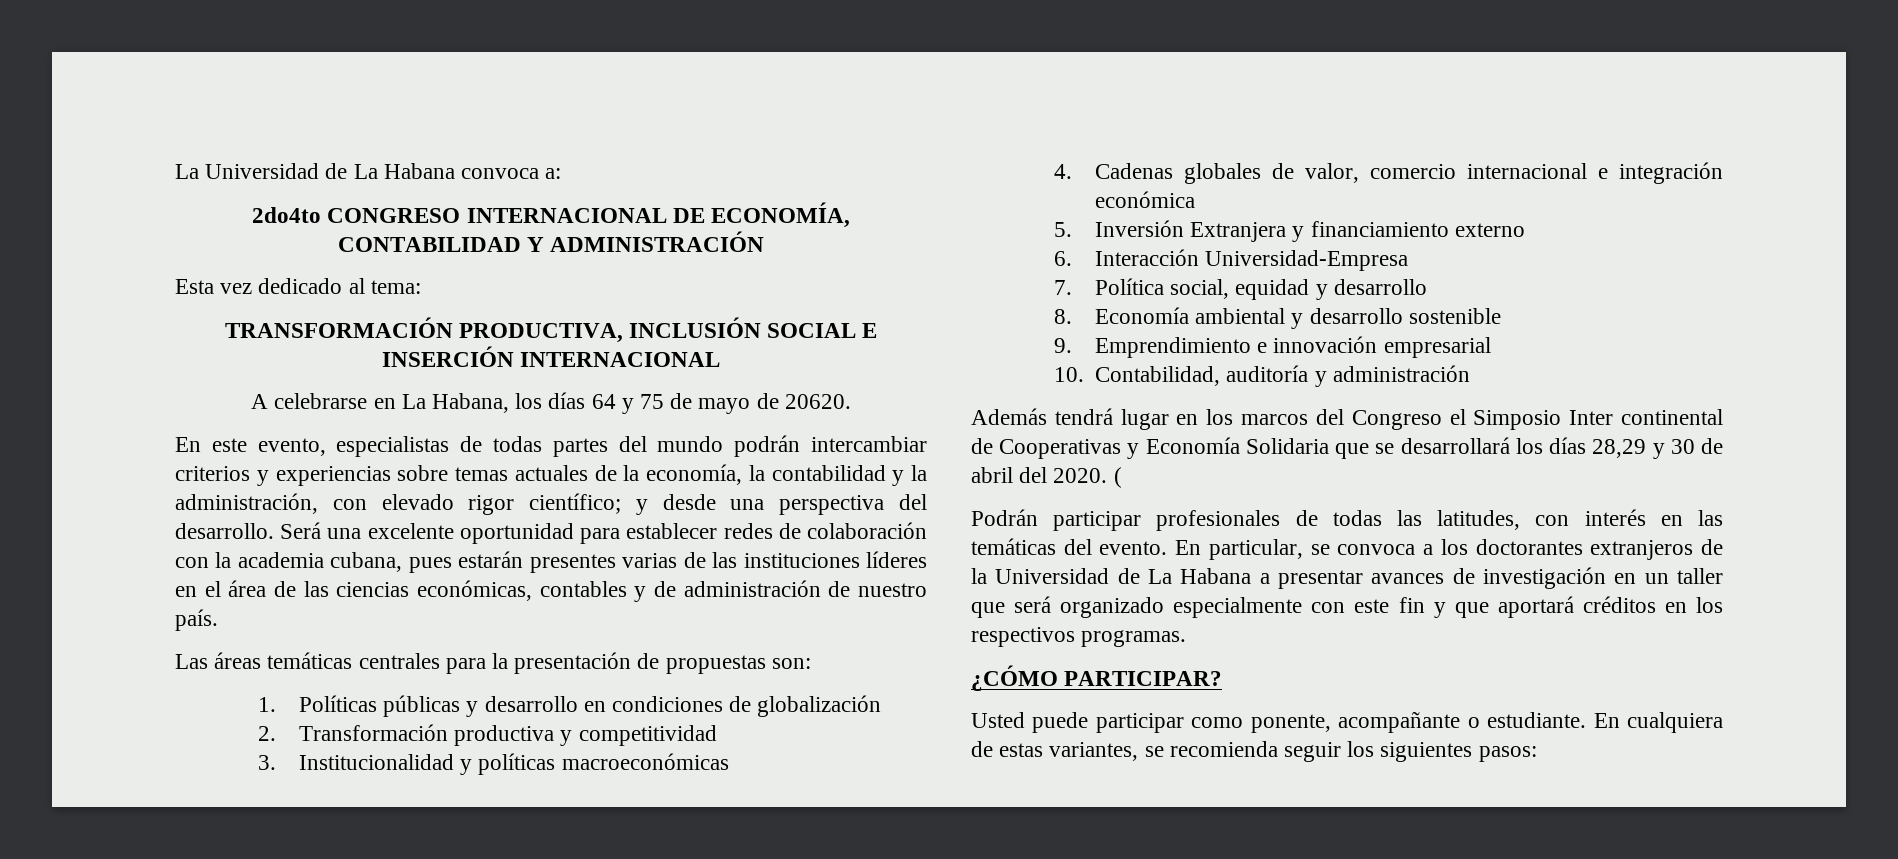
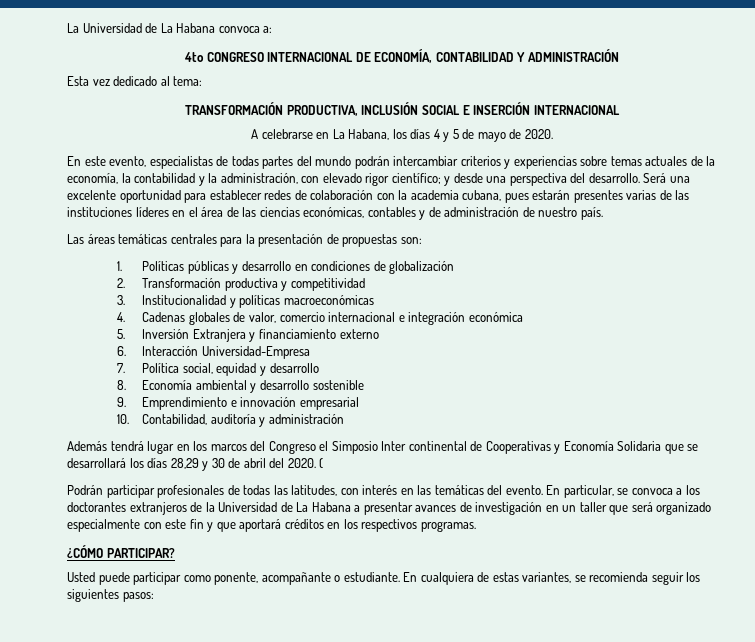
- 2do4to CONGRESO INTERNACIONAL DE ECONOMÍA, CONTABILIDAD Y ADMINISTRACIÓN
+ 4to CONGRESO INTERNACIONAL DE ECONOMÍA, CONTABILIDAD Y ADMINISTRACIÓN
- A celebrarse en La Habana, los días 64 y 75 de mayo de 20620.
+ A celebrarse en La Habana, los días 4 y 5 de mayo de 2020.

